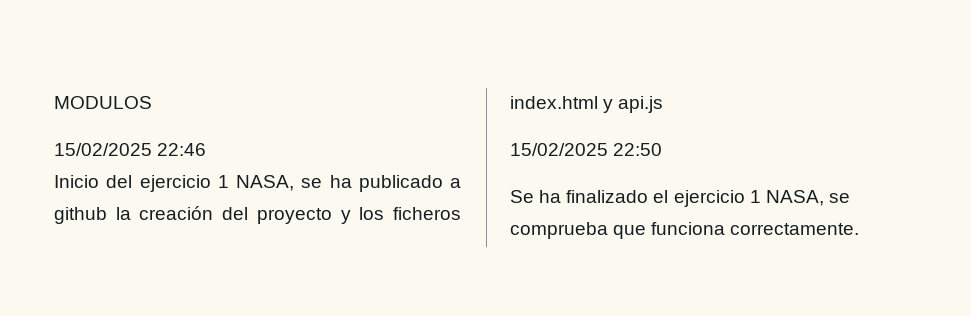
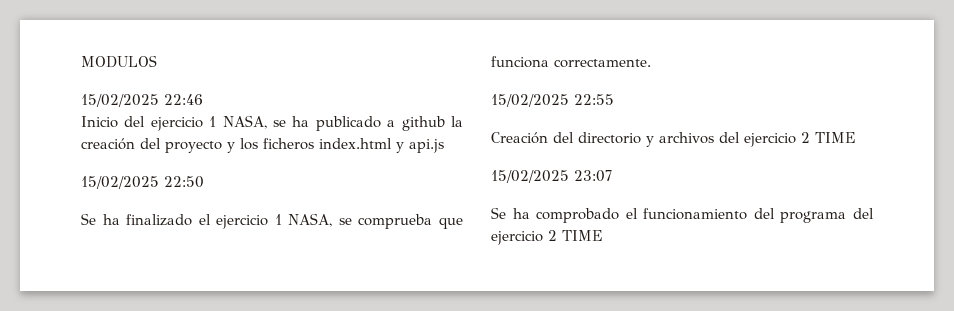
+ 15/02/2025 22:55
+ Creación del directorio y archivos del ejercicio 2 TIME
+ 15/02/2025 23:07
+ Se ha comprobado el funcionamiento del programa del ejercicio 2 TIME

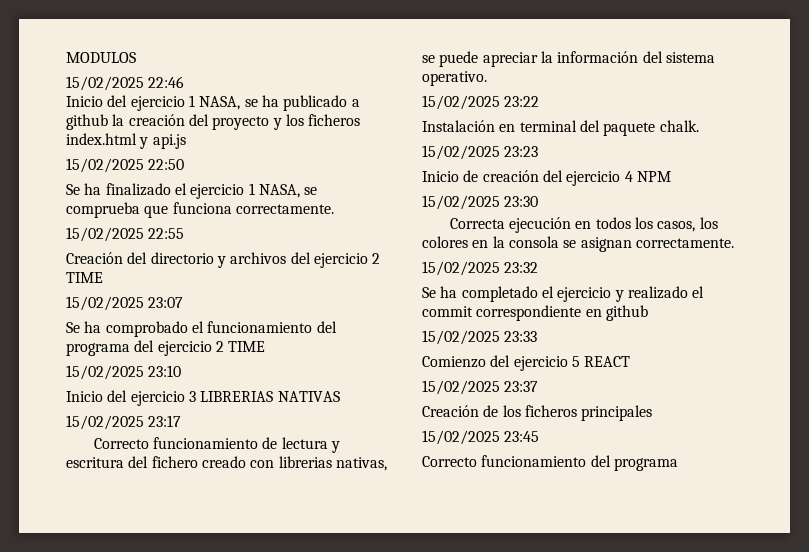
+ 15/02/2025 23:10
+ Inicio del ejercicio 3 LIBRERIAS NATIVAS
+ 15/02/2025 23:17
+ Correcto funcionamiento de lectura y escritura del fichero creado con librerias nativas, se puede apreciar la información del sistema operativo.
+ 15/02/2025 23:22
+ Instalación en terminal del paquete chalk.
+ 15/02/2025 23:23
+ Inicio de creación del ejercicio 4 NPM
+ 15/02/2025 23:30
+ Correcta ejecución en todos los casos, los colores en la consola se asignan correctamente.
+ 15/02/2025 23:32
+ Se ha completado el ejercicio y realizado el commit correspondiente en github
+ 15/02/2025 23:33
+ Comienzo del ejercicio 5 REACT
+ 15/02/2025 23:37
+ Creación de los ficheros principales
+ 15/02/2025 23:45
+ Correcto funcionamiento del programa

